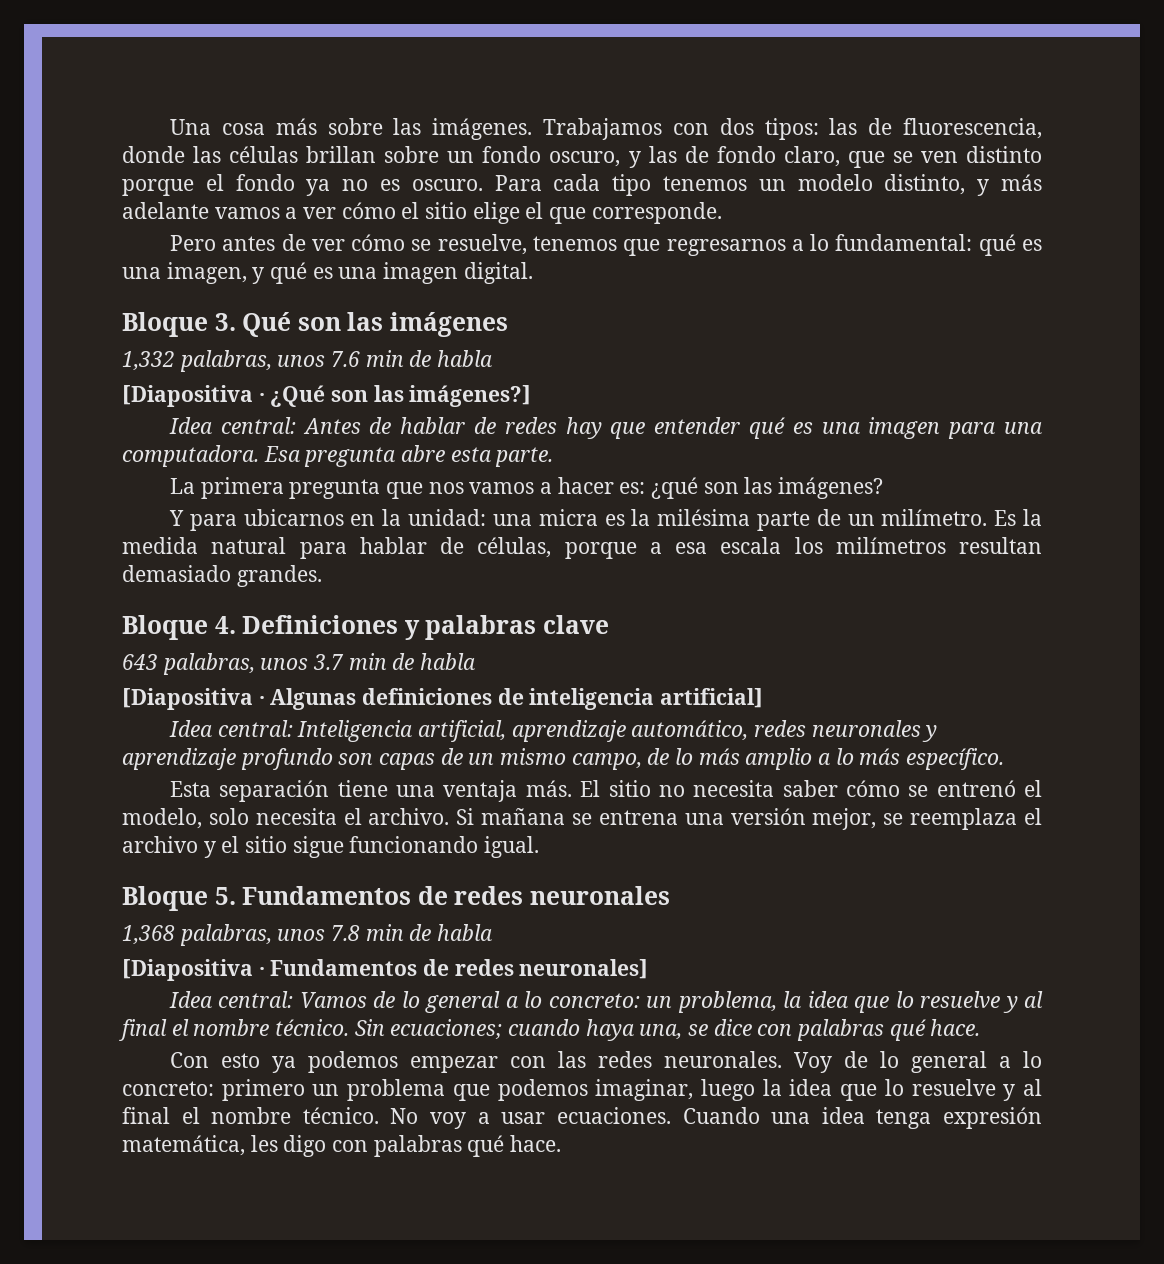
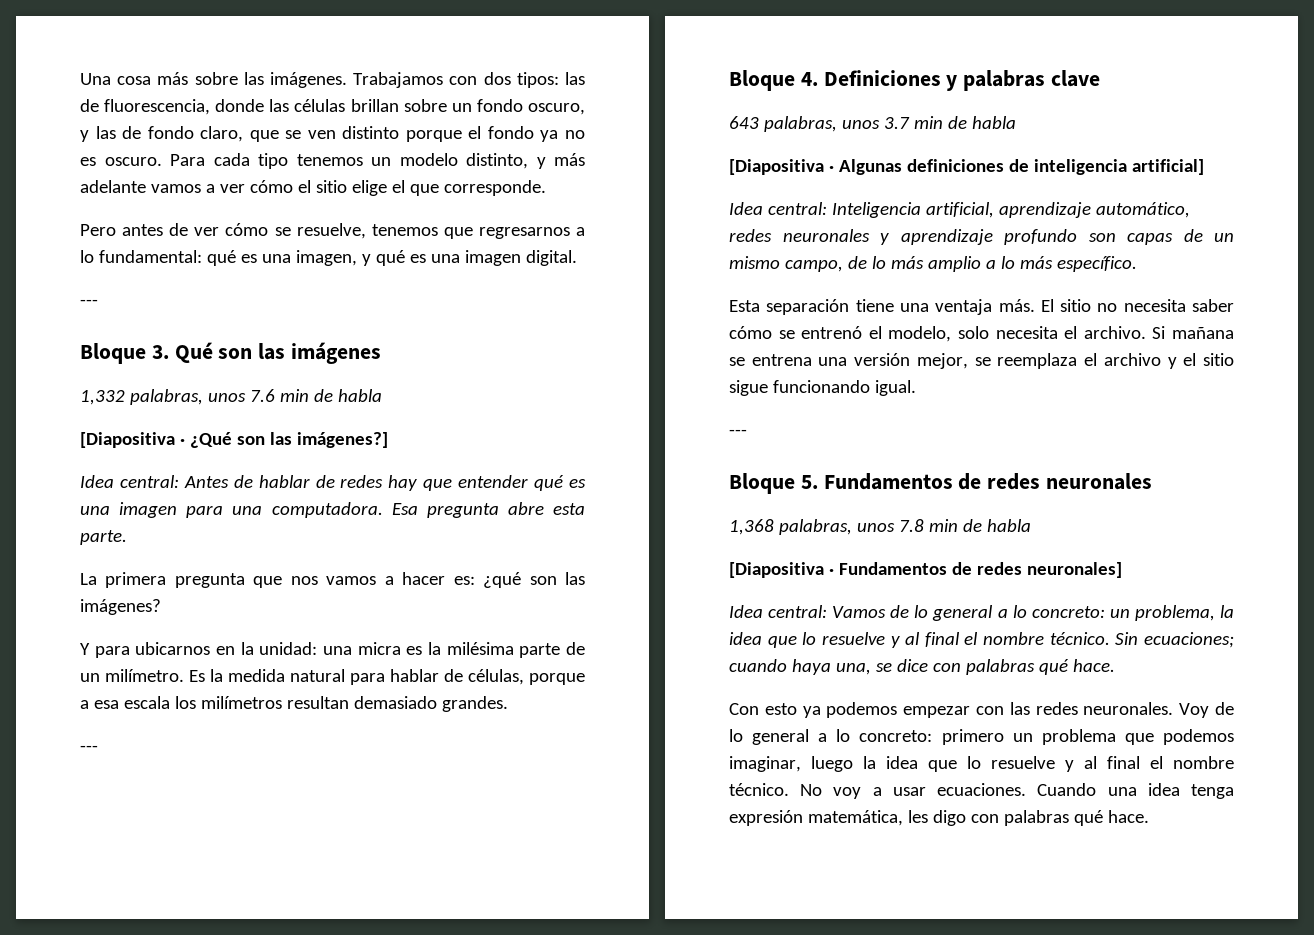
  Pero antes de ver cómo se resuelve, tenemos que regresarnos a lo fundamental: qué es una imagen, y qué es una imagen digital.
+ ---
  Es la medida natural para hablar de células, porque a esa escala los milímetros resultan demasiado grandes.
+ ---
  Si mañana se entrena una versión mejor, se reemplaza el archivo y el sitio sigue funcionando igual.
+ ---

